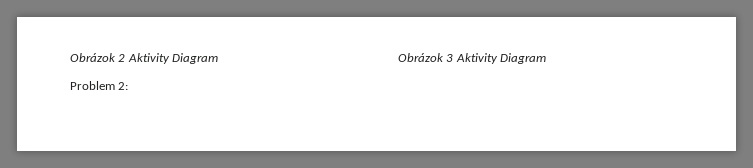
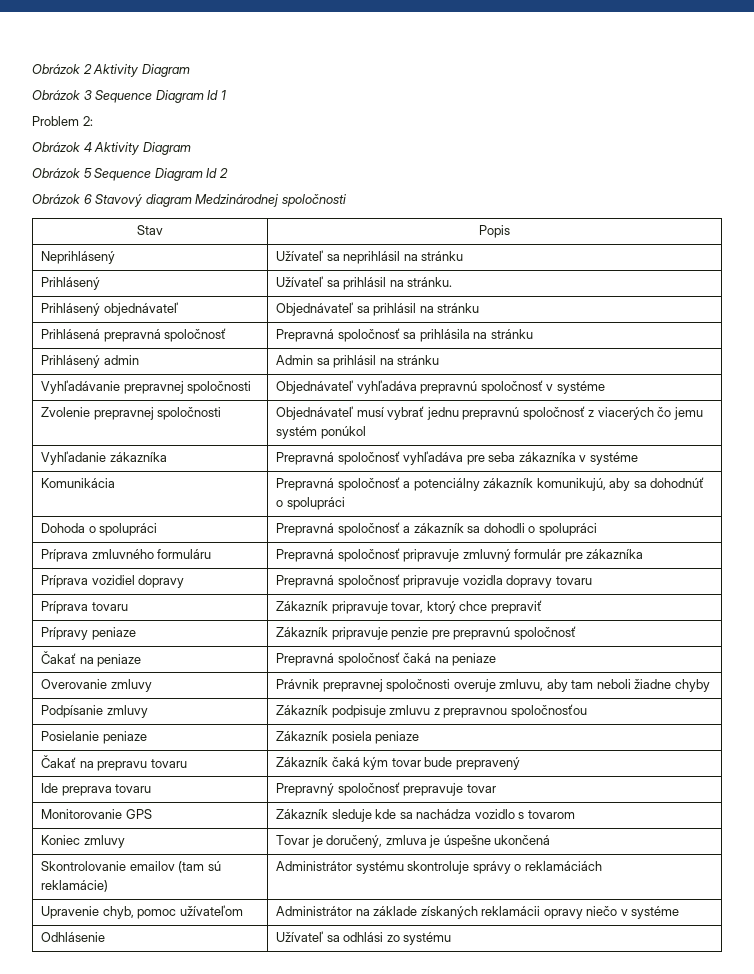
+ Obrázok 3 Sequence Diagram Id 1
- Obrázok 3 Aktivity Diagram
+ Obrázok 4 Aktivity Diagram
+ Obrázok 5 Sequence Diagram Id 2
+ Obrázok 6 Stavový diagram Medzinárodnej spoločnosti
+ Stav | Popis
+ Neprihlásený | Užívateľ sa neprihlásil na stránku
+ Prihlásený | Užívateľ sa prihlásil na stránku.
+ Prihlásený objednávateľ | Objednávateľ sa prihlásil na stránku
+ Prihlásená prepravná spoločnosť | Prepravná spoločnosť sa prihlásila na stránku
+ Prihlásený admin | Admin sa prihlásil na stránku
+ Vyhľadávanie prepravnej spoločnosti | Objednávateľ vyhľadáva prepravnú spoločnosť v systéme
+ Zvolenie prepravnej spoločnosti | Objednávateľ musí vybrať jednu prepravnú spoločnosť z viacerých čo jemu systém ponúkol
+ Vyhľadanie zákazníka | Prepravná spoločnosť vyhľadáva pre seba zákazníka v systéme
+ Komunikácia | Prepravná spoločnosť a potenciálny zákazník komunikujú, aby sa dohodnúť o spolupráci
+ Dohoda o spolupráci | Prepravná spoločnosť a zákazník sa dohodli o spolupráci
+ Príprava zmluvného formuláru | Prepravná spoločnosť pripravuje zmluvný formulár pre zákazníka
+ Príprava vozidiel dopravy | Prepravná spoločnosť pripravuje vozidla dopravy tovaru
+ Príprava tovaru | Zákazník pripravuje tovar, ktorý chce prepraviť
+ Prípravy peniaze | Zákazník pripravuje penzie pre prepravnú spoločnosť
+ Čakať na peniaze | Prepravná spoločnosť čaká na peniaze
+ Overovanie zmluvy | Právnik prepravnej spoločnosti overuje zmluvu, aby tam neboli žiadne chyby
+ Podpísanie zmluvy | Zákazník podpisuje zmluvu z prepravnou spoločnosťou
+ Posielanie peniaze | Zákazník posiela peniaze
+ Čakať na prepravu tovaru | Zákazník čaká kým tovar bude prepravený
+ Ide preprava tovaru | Prepravný spoločnosť prepravuje tovar
+ Monitorovanie GPS | Zákazník sleduje kde sa nachádza vozidlo s tovarom
+ Koniec zmluvy | Tovar je doručený, zmluva je úspešne ukončená
+ Skontrolovanie emailov (tam sú reklamácie) | Administrátor systému skontroluje správy o reklamáciách
+ Upravenie chyb, pomoc užívateľom | Administrátor na základe získaných reklamácii opravy niečo v systéme
+ Odhlásenie | Užívateľ sa odhlási zo systému

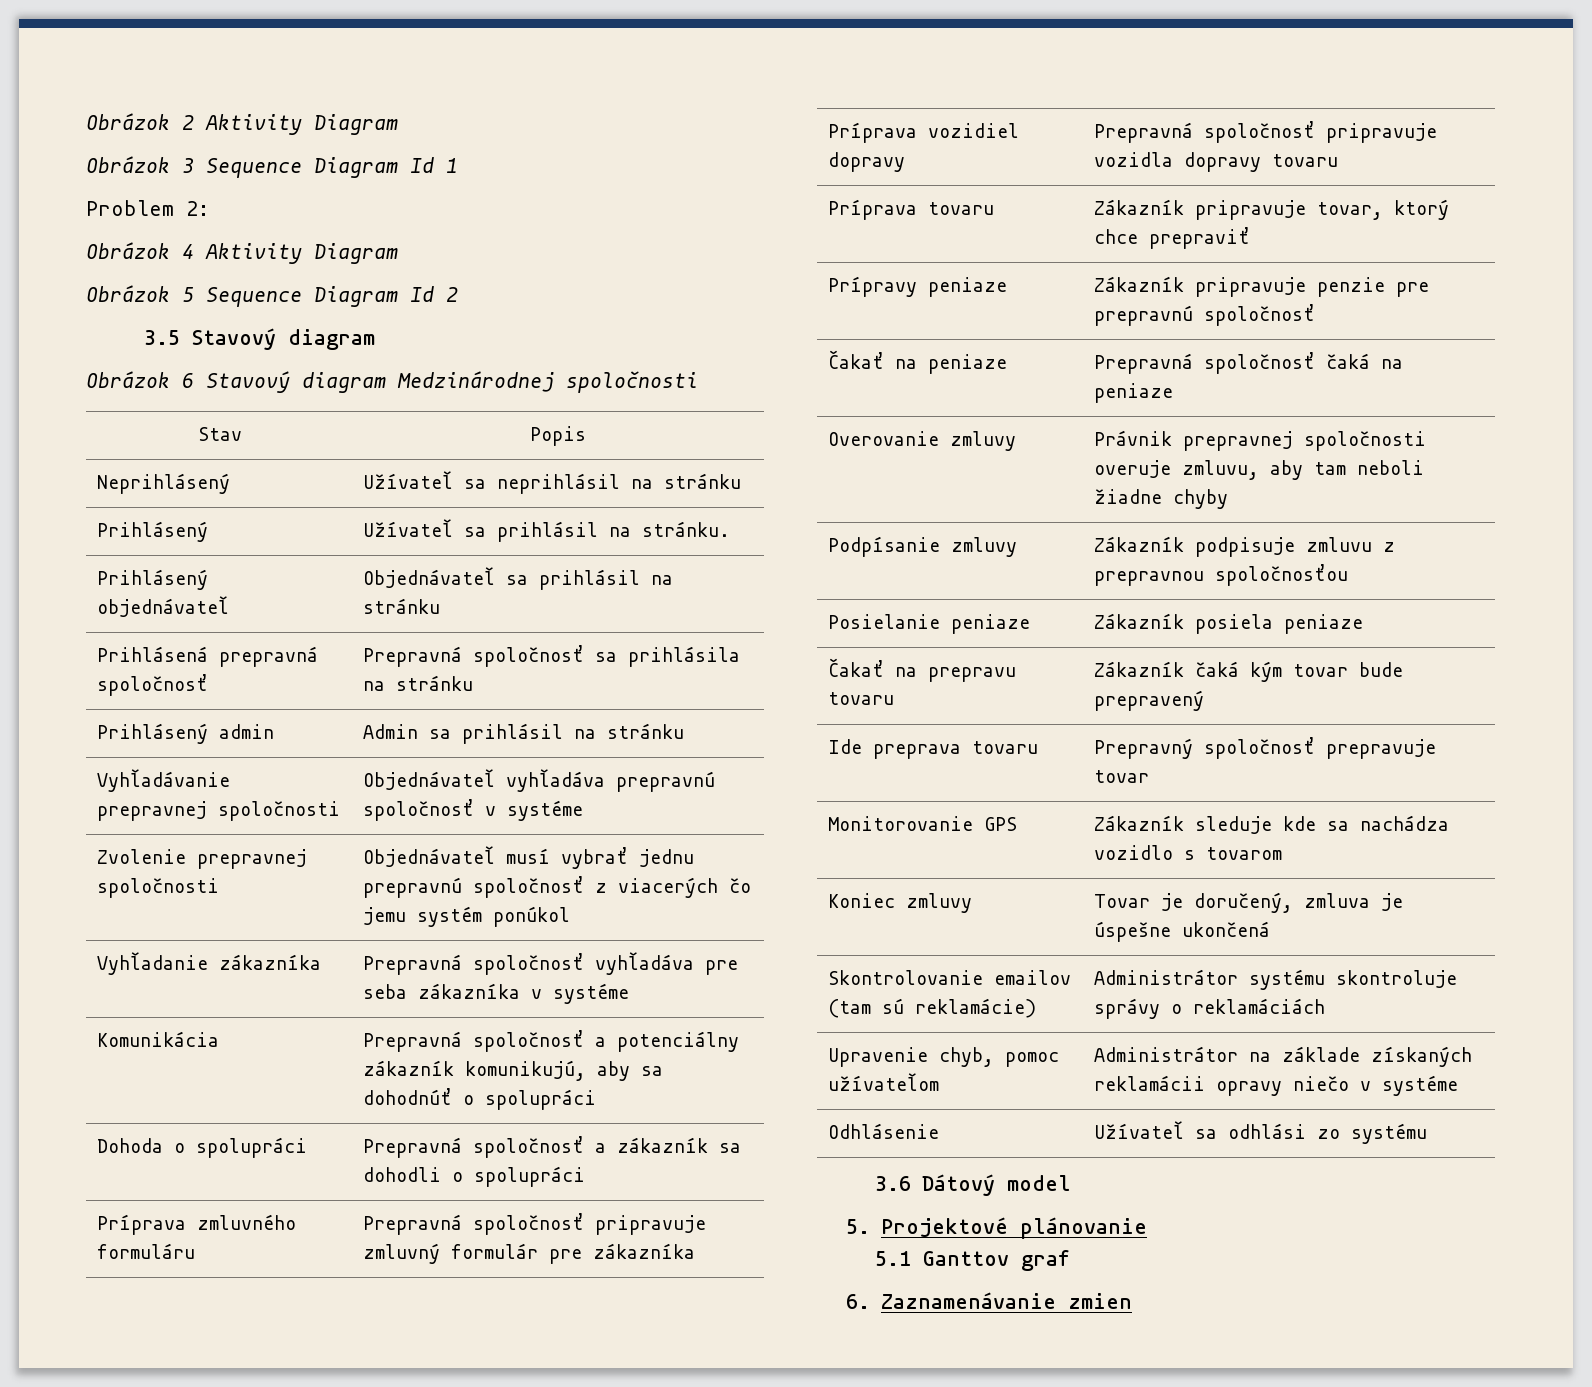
+ 3.5 Stavový diagram
+ 3.6 Dátový model
+ 5. Projektové plánovanie
+ 5.1 Ganttov graf
+ 6. Zaznamenávanie zmien

